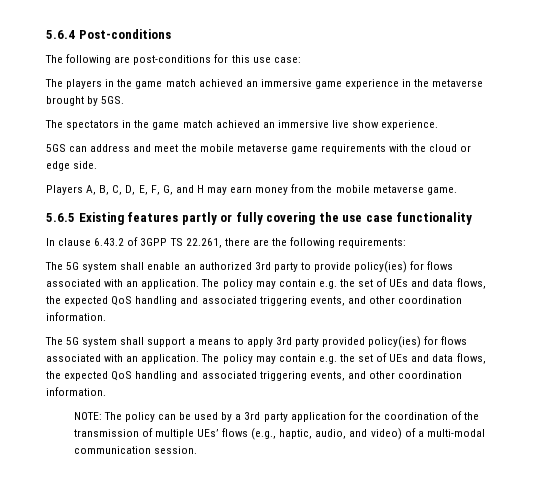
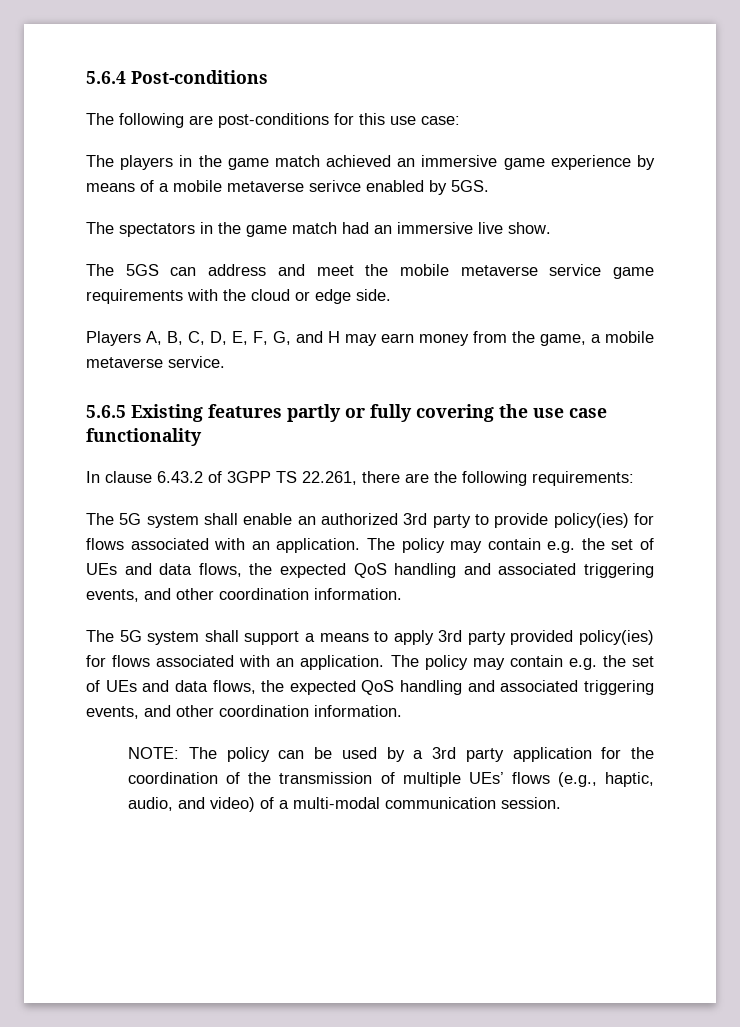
- The players in the game match achieved an immersive game experience in the metaverse brought by 5GS.
+ The players in the game match achieved an immersive game experience by means of a mobile metaverse serivce enabled by 5GS.
- The spectators in the game match achieved an immersive live show experience.
- 5GS can address and meet the mobile metaverse game requirements with the cloud or edge side.
+ The spectators in the game match had an immersive live show.
+ The 5GS can address and meet the mobile metaverse service game requirements with the cloud or edge side.
- Players A, B, C, D, E, F, G, and H may earn money from the mobile metaverse game.
+ Players A, B, C, D, E, F, G, and H may earn money from the game, a mobile metaverse service.

